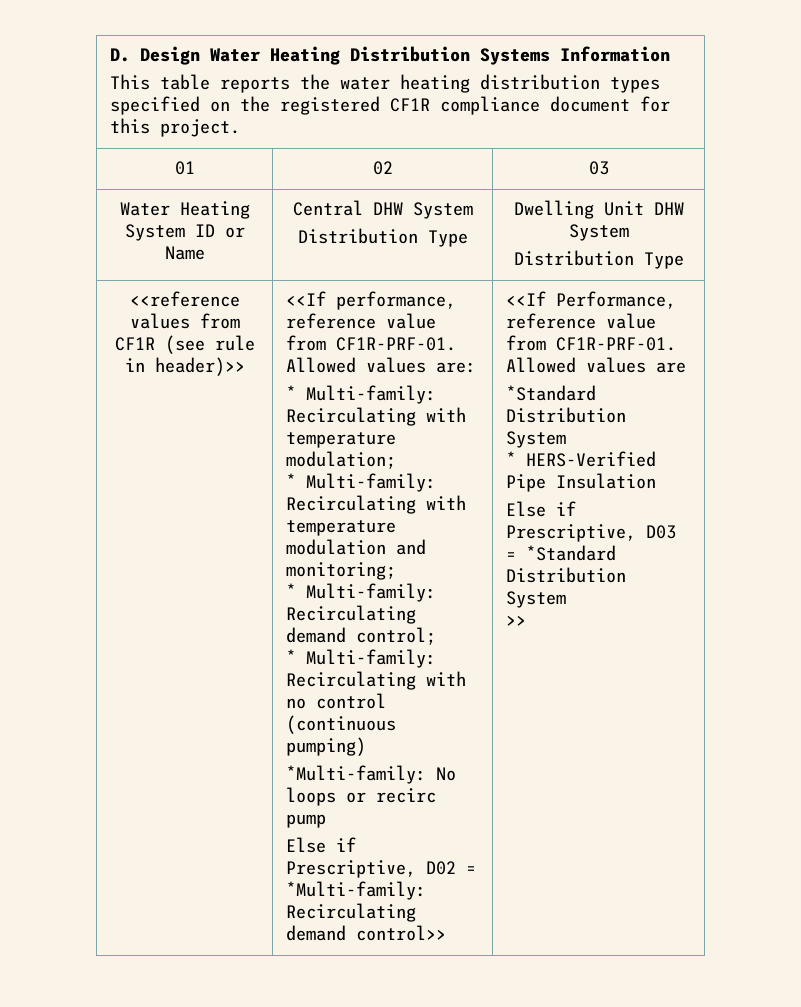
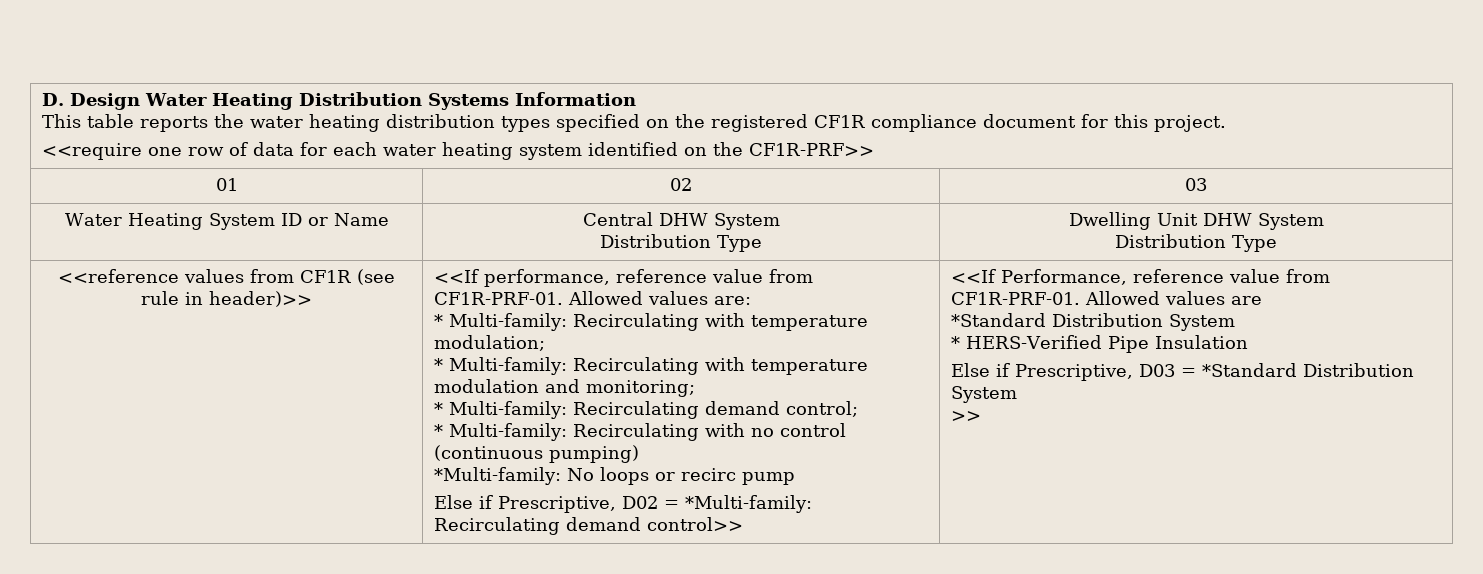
  D. Design Water Heating Distribution Systems Information
  This table reports the water heating distribution types specified on the registered CF1R compliance document for this project.
+ <<require one row of data for each water heating system identified on the CF1R-PRF>>

